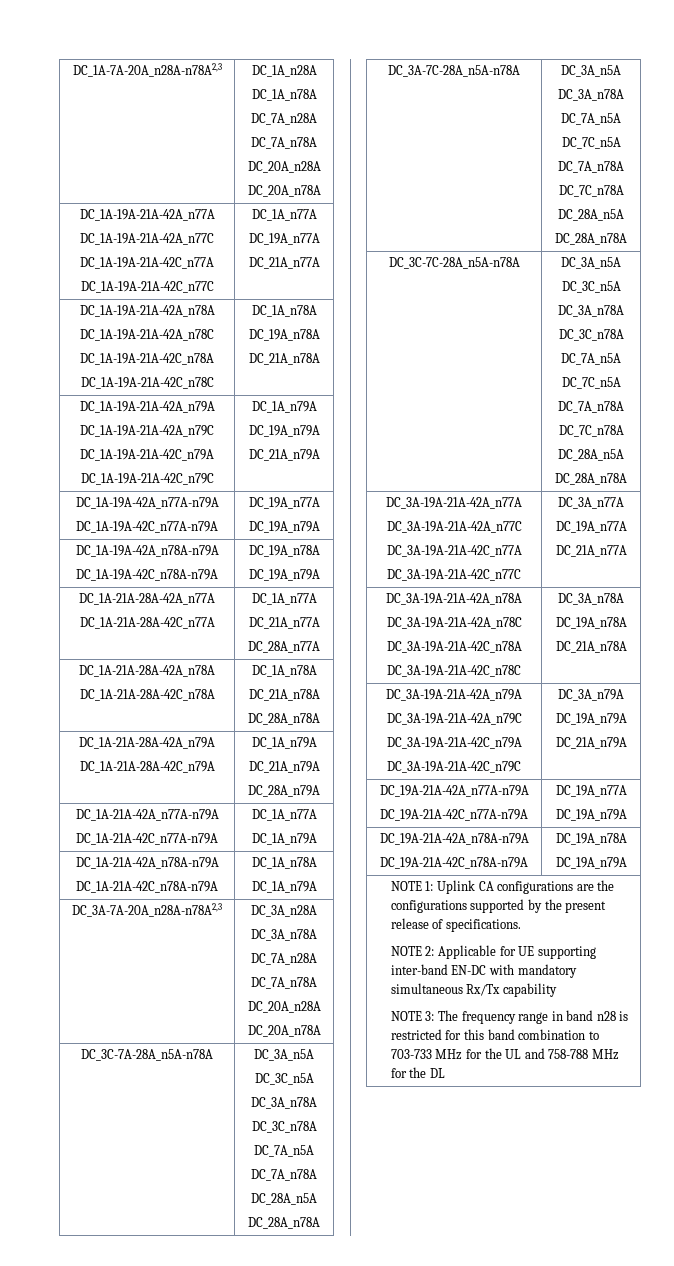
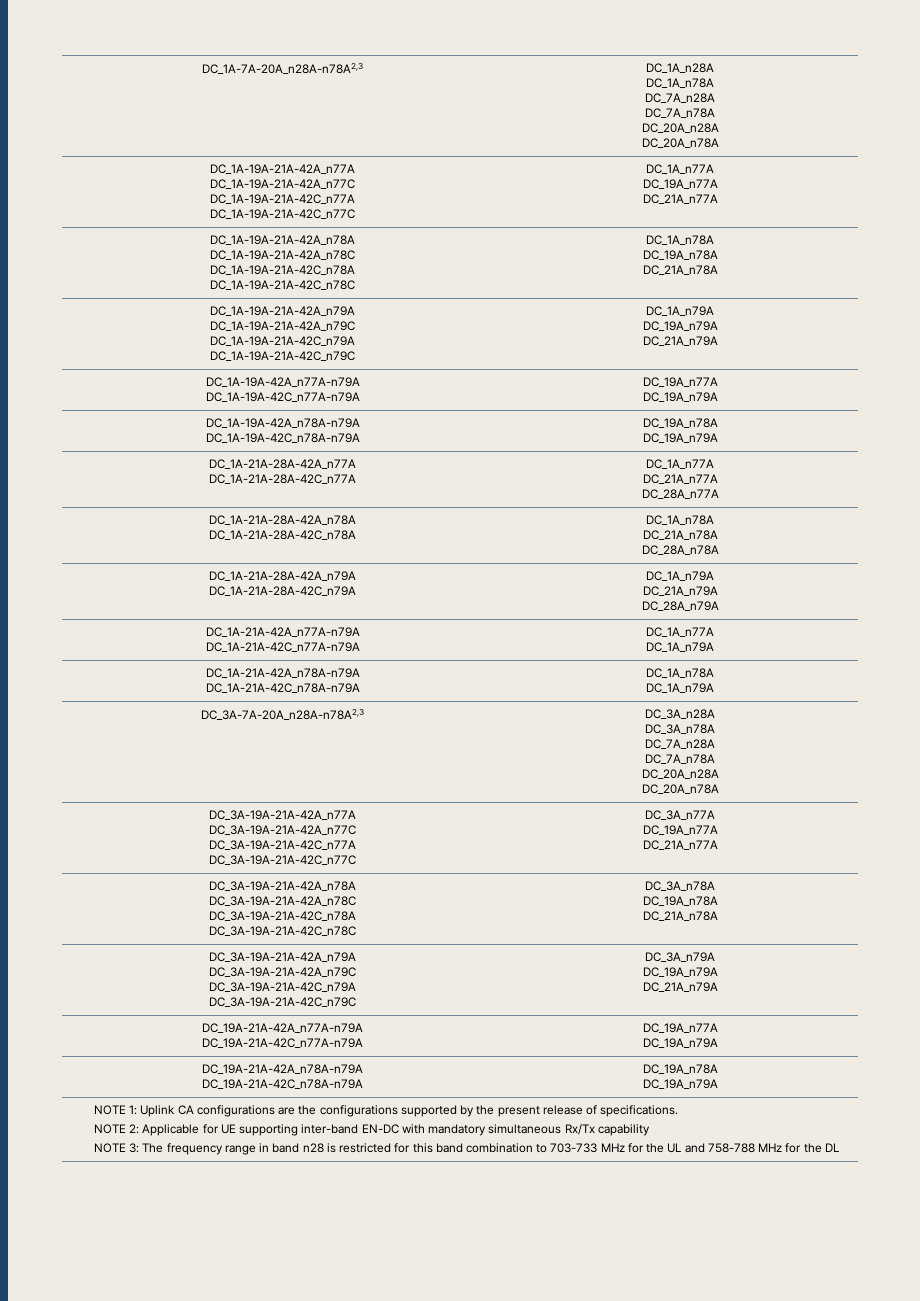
- DC_3C-7A-28A_n5A-n78A | DC_3A_n5A
- DC_3C_n5A
- DC_3A_n78A
- DC_3C_n78A
- DC_7A_n5A
- DC_7A_n78A
- DC_28A_n5A
- DC_28A_n78A
- DC_3A-7C-28A_n5A-n78A | DC_3A_n5A
- DC_3A_n78A
- DC_7A_n5A
- DC_7C_n5A
- DC_7A_n78A
- DC_7C_n78A
- DC_28A_n5A
- DC_28A_n78A
- DC_3C-7C-28A_n5A-n78A | DC_3A_n5A
- DC_3C_n5A
- DC_3A_n78A
- DC_3C_n78A
- DC_7A_n5A
- DC_7C_n5A
- DC_7A_n78A
- DC_7C_n78A
- DC_28A_n5A
- DC_28A_n78A

